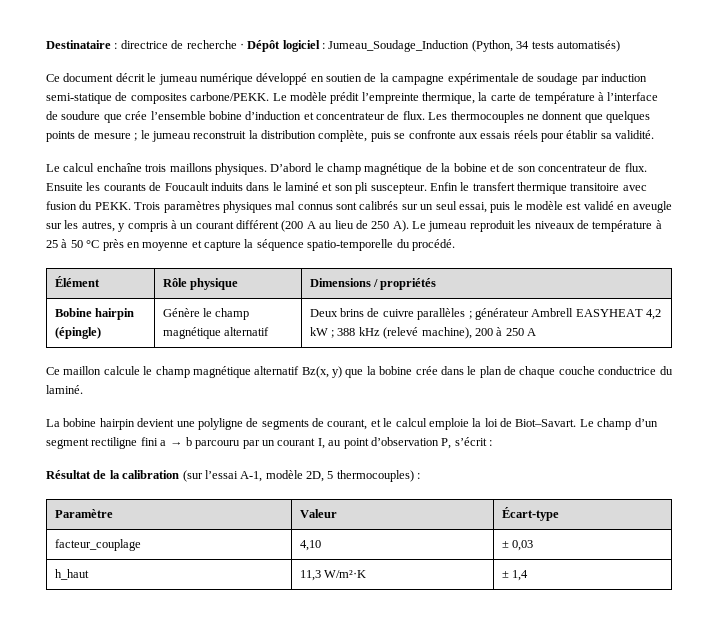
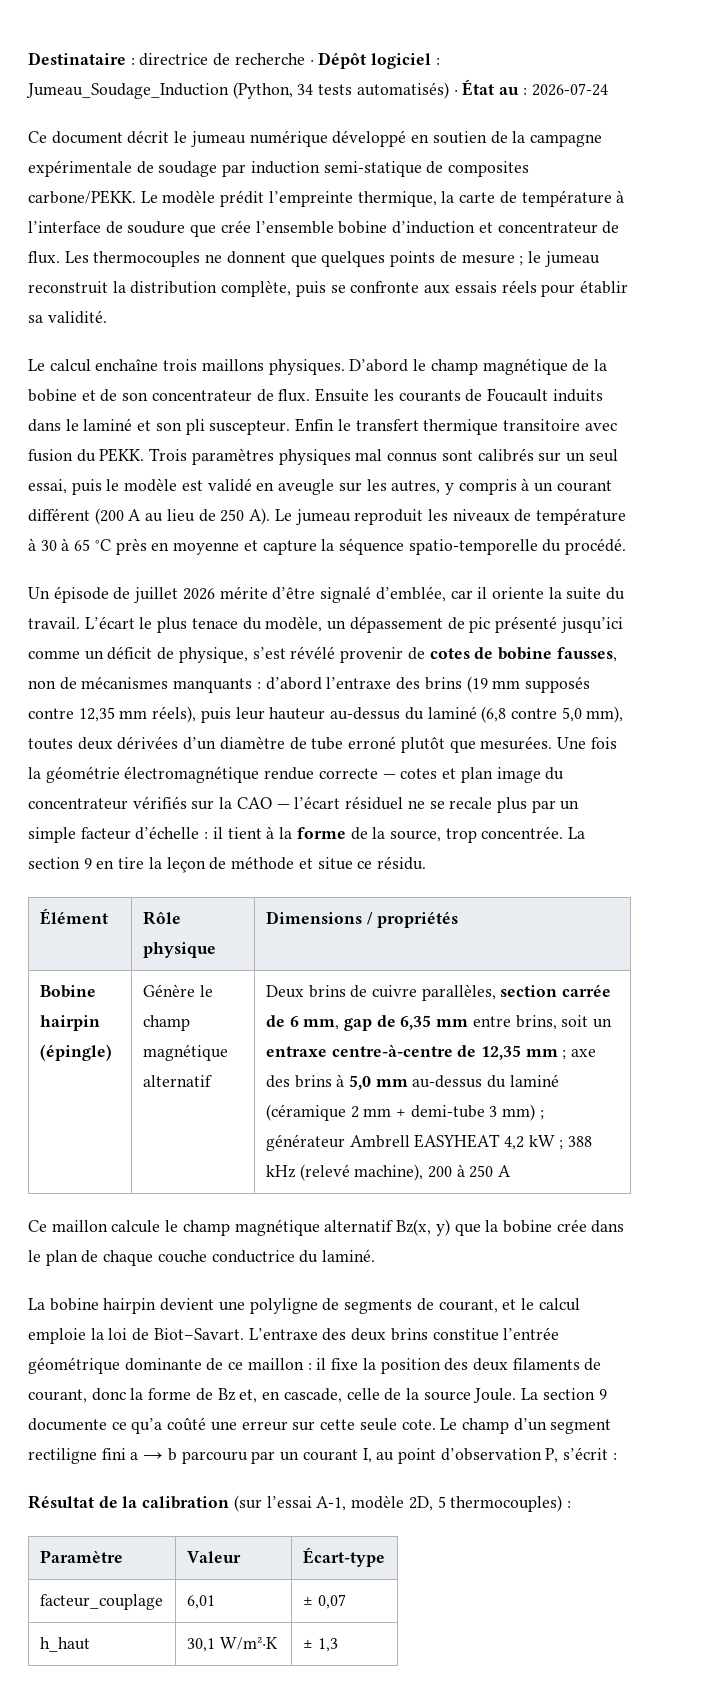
- Destinataire : directrice de recherche · Dépôt logiciel : Jumeau_Soudage_Induction (Python, 34 tests automatisés)
+ Destinataire : directrice de recherche · Dépôt logiciel : Jumeau_Soudage_Induction (Python, 34 tests automatisés) · État au : 2026-07-24
- Trois paramètres physiques mal connus sont calibrés sur un seul essai, puis le modèle est validé en aveugle sur les autres, y compris à un courant différent (200 A au lieu de 250 A). Le jumeau reproduit les niveaux de température à 25 à 50 °C près en moyenne et capture la séquence spatio-temporelle du procédé.
+ Trois paramètres physiques mal connus sont calibrés sur un seul essai, puis le modèle est validé en aveugle sur les autres, y compris à un courant différent (200 A au lieu de 250 A). Le jumeau reproduit les niveaux de température à 30 à 65 °C près en moyenne et capture la séquence spatio-temporelle du procédé.
+ Un épisode de juillet 2026 mérite d’être signalé d’emblée, car il oriente la suite du travail. L’écart le plus tenace du modèle, un dépassement de pic présenté jusqu’ici comme un déficit de physique, s’est révélé provenir de cotes de bobine fausses, non de mécanismes manquants : d’abord l’entraxe des brins (19 mm supposés contre 12,35 mm réels), puis leur hauteur au-dessus du laminé (6,8 contre 5,0 mm), toutes deux dérivées d’un diamètre de tube erroné plutôt que mesurées. Une fois la géométrie électromagnétique rendue correcte — cotes et plan image du concentrateur vérifiés sur la CAO — l’écart résiduel ne se recale plus par un simple facteur d’échelle : il tient à la forme de la source, trop concentrée. La section 9 en tire la leçon de méthode et situe ce résidu.
- Deux brins de cuivre parallèles ; générateur Ambrell EASYHEAT 4,2 kW ; 388 kHz (relevé machine), 200 à 250 A
+ Deux brins de cuivre parallèles, section carrée de 6 mm, gap de 6,35 mm entre brins, soit un entraxe centre-à-centre de 12,35 mm ; axe des brins à 5,0 mm au-dessus du laminé (céramique 2 mm + demi-tube 3 mm) ; générateur Ambrell EASYHEAT 4,2 kW ; 388 kHz (relevé machine), 200 à 250 A
+ L’entraxe des deux brins constitue l’entrée géométrique dominante de ce maillon : il fixe la position des deux filaments de courant, donc la forme de Bz et, en cascade, celle de la source Joule. La section 9 documente ce qu’a coûté une erreur sur cette seule cote.
- facteur_couplage | 4,10 | ± 0,03
+ facteur_couplage | 6,01 | ± 0,07
- h_haut | 11,3 W/m²·K | ± 1,4
+ h_haut | 30,1 W/m²·K | ± 1,3

